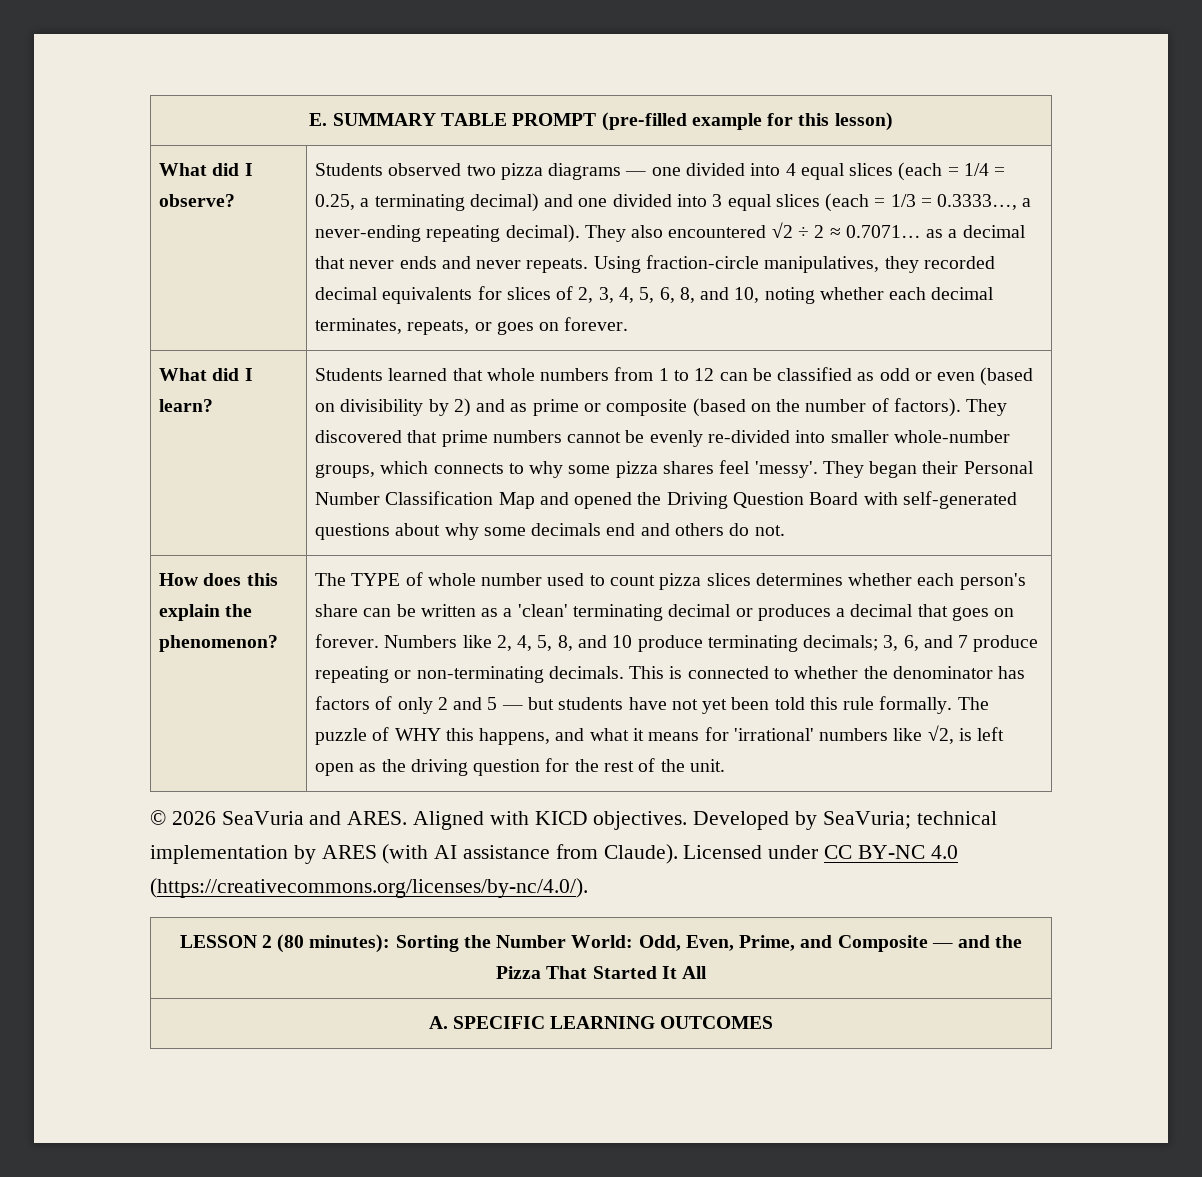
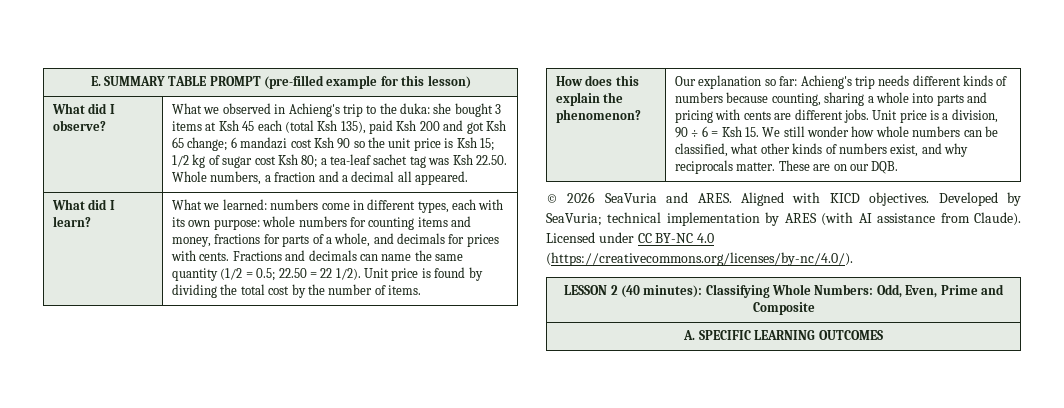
- Students observed two pizza diagrams — one divided into 4 equal slices (each = 1/4 = 0.25, a terminating decimal) and one divided into 3 equal slices (each = 1/3 = 0.3333…, a never-ending repeating decimal). They also encountered √2 ÷ 2 ≈ 0.7071… as a decimal that never ends and never repeats. Using fraction-circle manipulatives, they recorded decimal equivalents for slices of 2, 3, 4, 5, 6, 8, and 10, noting whether each decimal terminates, repeats, or goes on forever.
- What did I learn? | Students learned that whole numbers from 1 to 12 can be classified as odd or even (based on divisibility by 2) and as prime or composite (based on the number of factors). They discovered that prime numbers cannot be evenly re-divided into smaller whole-number groups, which connects to why some pizza shares feel 'messy'. They began their Personal Number Classification Map and opened the Driving Question Board with self-generated questions about why some decimals end and others do not.
+ What we observed in Achieng's trip to the duka: she bought 3 items at Ksh 45 each (total Ksh 135), paid Ksh 200 and got Ksh 65 change; 6 mandazi cost Ksh 90 so the unit price is Ksh 15; 1/2 kg of sugar cost Ksh 80; a tea-leaf sachet tag was Ksh 22.50. Whole numbers, a fraction and a decimal all appeared.
+ What did I learn? | What we learned: numbers come in different types, each with its own purpose: whole numbers for counting items and money, fractions for parts of a whole, and decimals for prices with cents. Fractions and decimals can name the same quantity (1/2 = 0.5; 22.50 = 22 1/2). Unit price is found by dividing the total cost by the number of items.
- The TYPE of whole number used to count pizza slices determines whether each person's share can be written as a 'clean' terminating decimal or produces a decimal that goes on forever. Numbers like 2, 4, 5, 8, and 10 produce terminating decimals; 3, 6, and 7 produce repeating or non-terminating decimals. This is connected to whether the denominator has factors of only 2 and 5 — but students have not yet been told this rule formally. The puzzle of WHY this happens, and what it means for 'irrational' numbers like √2, is left open as the driving question for the rest of the unit.
+ Our explanation so far: Achieng's trip needs different kinds of numbers because counting, sharing a whole into parts and pricing with cents are different jobs. Unit price is a division, 90 ÷ 6 = Ksh 15. We still wonder how whole numbers can be classified, what other kinds of numbers exist, and why reciprocals matter. These are on our DQB.
- LESSON 2 (80 minutes): Sorting the Number World: Odd, Even, Prime, and Composite — and the Pizza That Started It All
+ LESSON 2 (40 minutes): Classifying Whole Numbers: Odd, Even, Prime and Composite

